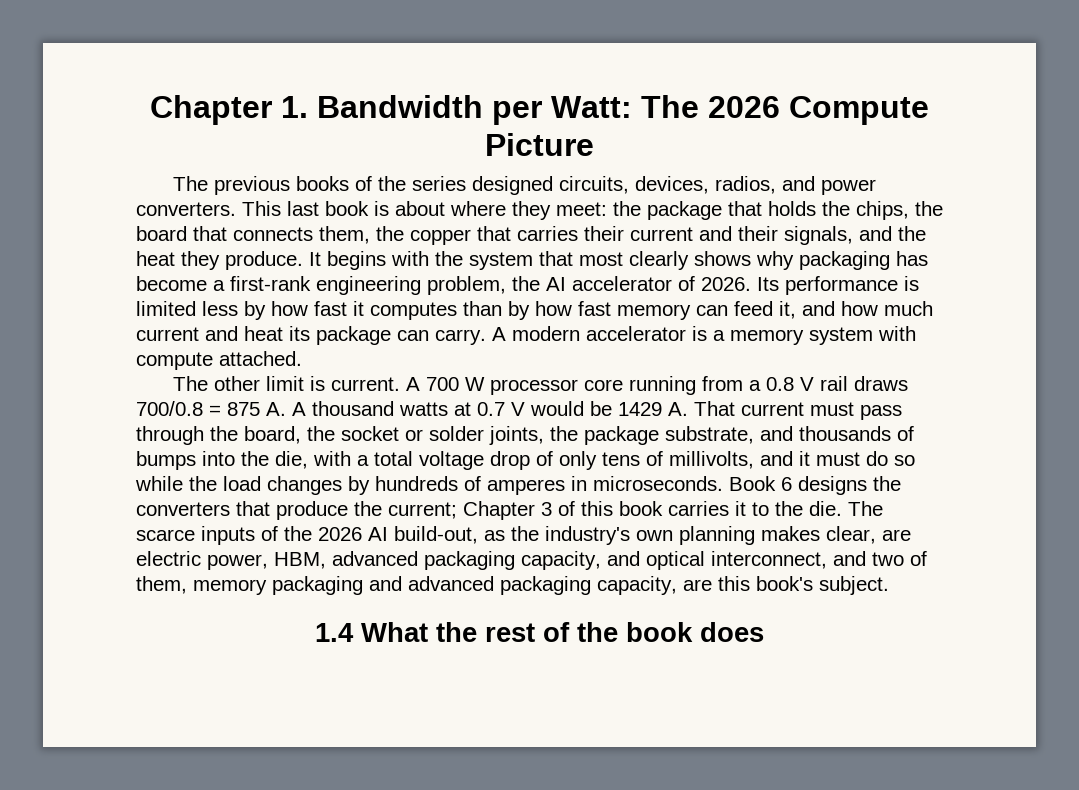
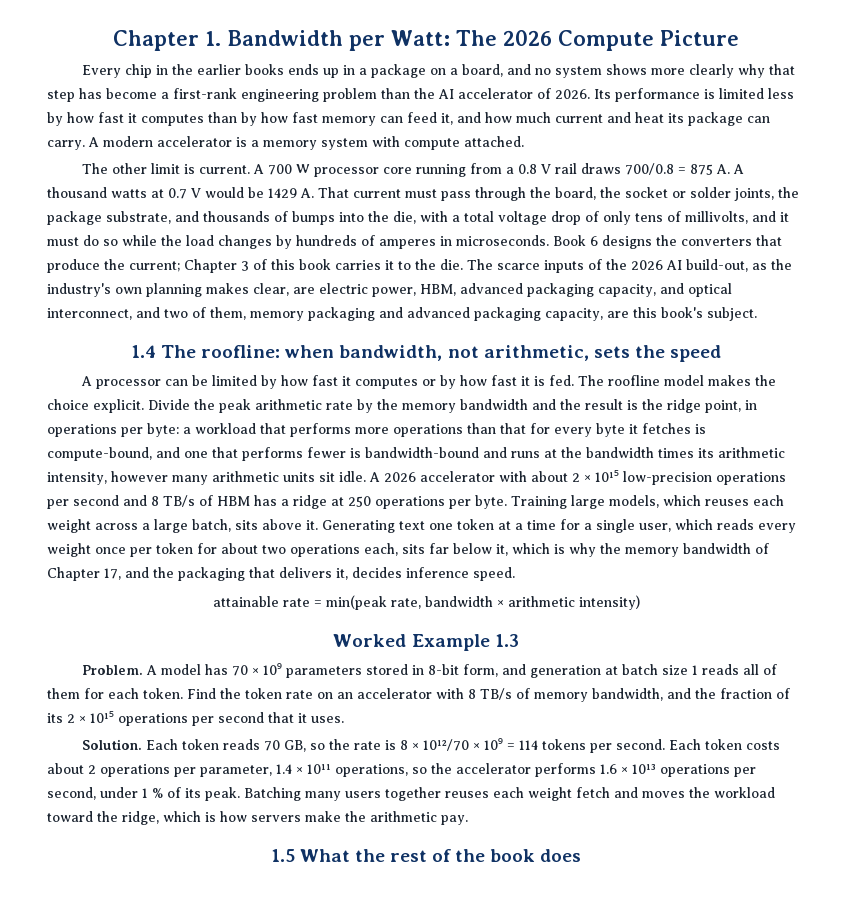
- The previous books of the series designed circuits, devices, radios, and power converters. This last book is about where they meet: the package that holds the chips, the board that connects them, the copper that carries their current and their signals, and the heat they produce. It begins with the system that most clearly shows why packaging has become a first-rank engineering problem, the AI accelerator of 2026.
+ Every chip in the earlier books ends up in a package on a board, and no system shows more clearly why that step has become a first-rank engineering problem than the AI accelerator of 2026.
- 1.4 What the rest of the book does
+ 1.4 The roofline: when bandwidth, not arithmetic, sets the speed
+ A processor can be limited by how fast it computes or by how fast it is fed. The roofline model makes the choice explicit. Divide the peak arithmetic rate by the memory bandwidth and the result is the ridge point, in operations per byte: a workload that performs more operations than that for every byte it fetches is compute-bound, and one that performs fewer is bandwidth-bound and runs at the bandwidth times its arithmetic intensity, however many arithmetic units sit idle. A 2026 accelerator with about 2 × 10¹⁵ low-precision operations per second and 8 TB/s of HBM has a ridge at 250 operations per byte. Training large models, which reuses each weight across a large batch, sits above it. Generating text one token at a time for a single user, which reads every weight once per token for about two operations each, sits far below it, which is why the memory bandwidth of Chapter 17, and the packaging that delivers it, decides inference speed.
+ attainable rate = min(peak rate, bandwidth × arithmetic intensity)
+ Worked Example 1.3
+ Problem. A model has 70 × 10⁹ parameters stored in 8-bit form, and generation at batch size 1 reads all of them for each token. Find the token rate on an accelerator with 8 TB/s of memory bandwidth, and the fraction of its 2 × 10¹⁵ operations per second that it uses.
+ Solution. Each token reads 70 GB, so the rate is 8 × 10¹²/70 × 10⁹ = 114 tokens per second. Each token costs about 2 operations per parameter, 1.4 × 10¹¹ operations, so the accelerator performs 1.6 × 10¹³ operations per second, under 1 % of its peak. Batching many users together reuses each weight fetch and moves the workload toward the ridge, which is how servers make the arithmetic pay.
+ 1.5 What the rest of the book does

